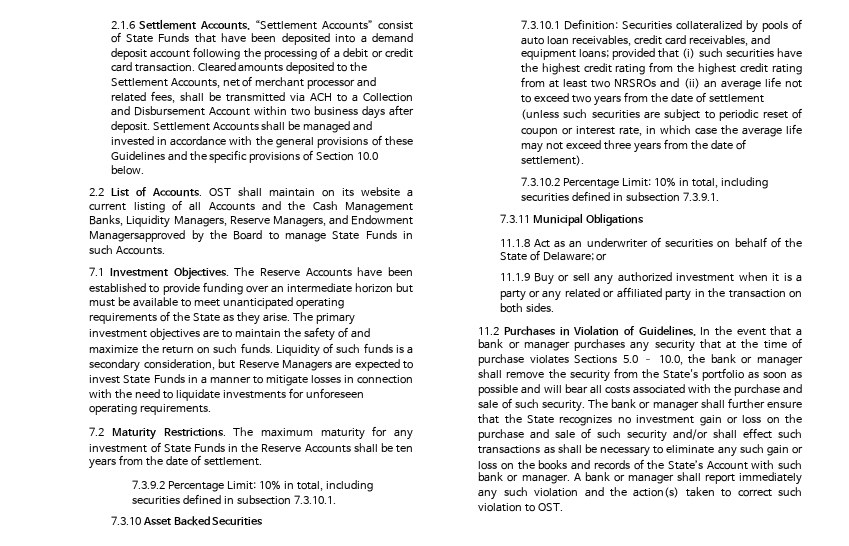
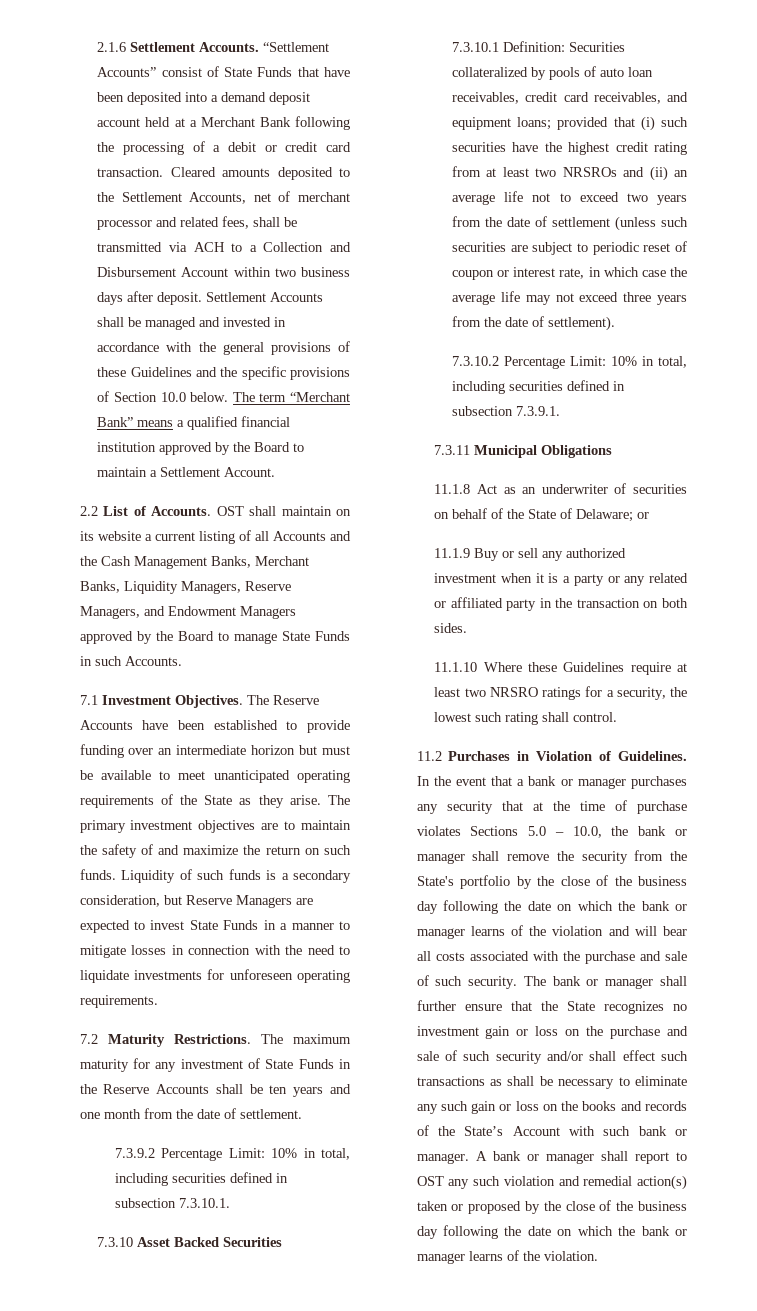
- “Settlement Accounts” consist of State Funds that have been deposited into a demand deposit account following the processing of a debit or credit card transaction.
+ “Settlement Accounts” consist of State Funds that have been deposited into a demand deposit account held at a Merchant Bank following the processing of a debit or credit card transaction.
+ The term “Merchant Bank” means a qualified financial institution approved by the Board to maintain a Settlement Account.
- OST shall maintain on its website a current listing of all Accounts and the Cash Management Banks, Liquidity Managers, Reserve Managers, and Endowment Managersapproved by the Board to manage State Funds in such Accounts.
+ OST shall maintain on its website a current listing of all Accounts and the Cash Management Banks, Merchant Banks, Liquidity Managers, Reserve Managers, and Endowment Managers approved by the Board to manage State Funds in such Accounts.
- The maximum maturity for any investment of State Funds in the Reserve Accounts shall be ten years from the date of settlement.
+ The maximum maturity for any investment of State Funds in the Reserve Accounts shall be ten years and one month from the date of settlement.
- provided that (i) such securities have the highest credit rating from the highest credit rating from at least two NRSROs and (ii) an average life not to exceed two years from the date of settlement (unless such securities are subject to periodic reset of coupon or interest rate, in which case the average life may not exceed three years from the date of settlement).
+ provided that (i) such securities have the highest credit rating from at least two NRSROs and (ii) an average life not to exceed two years from the date of settlement (unless such securities are subject to periodic reset of coupon or interest rate, in which case the average life may not exceed three years from the date of settlement).
+ 11.1.10 Where these Guidelines require at least two NRSRO ratings for a security, the lowest such rating shall control.
- In the event that a bank or manager purchases any security that at the time of purchase violates Sections 5.0 – 10.0, the bank or manager shall remove the security from the State's portfolio as soon as possible and will bear all costs associated with the purchase and sale of such security.
+ In the event that a bank or manager purchases any security that at the time of purchase violates Sections 5.0 – 10.0, the bank or manager shall remove the security from the State's portfolio by the close of the business day following the date on which the bank or manager learns of the violation and will bear all costs associated with the purchase and sale of such security.
- A bank or manager shall report immediately any such violation and the action(s) taken to correct such violation to OST.
+ A bank or manager shall report to OST any such violation and remedial action(s) taken or proposed by the close of the business day following the date on which the bank or manager learns of the violation.

